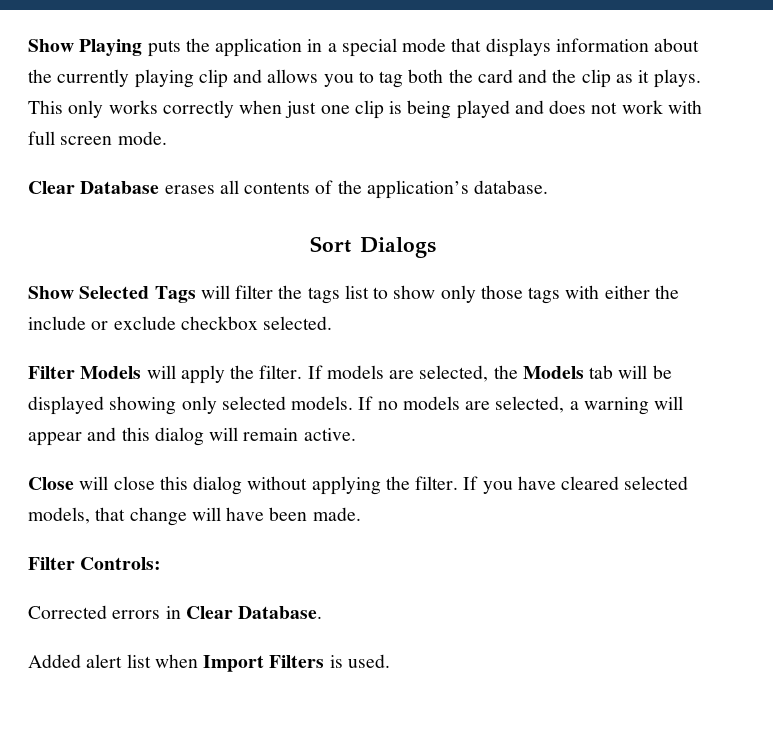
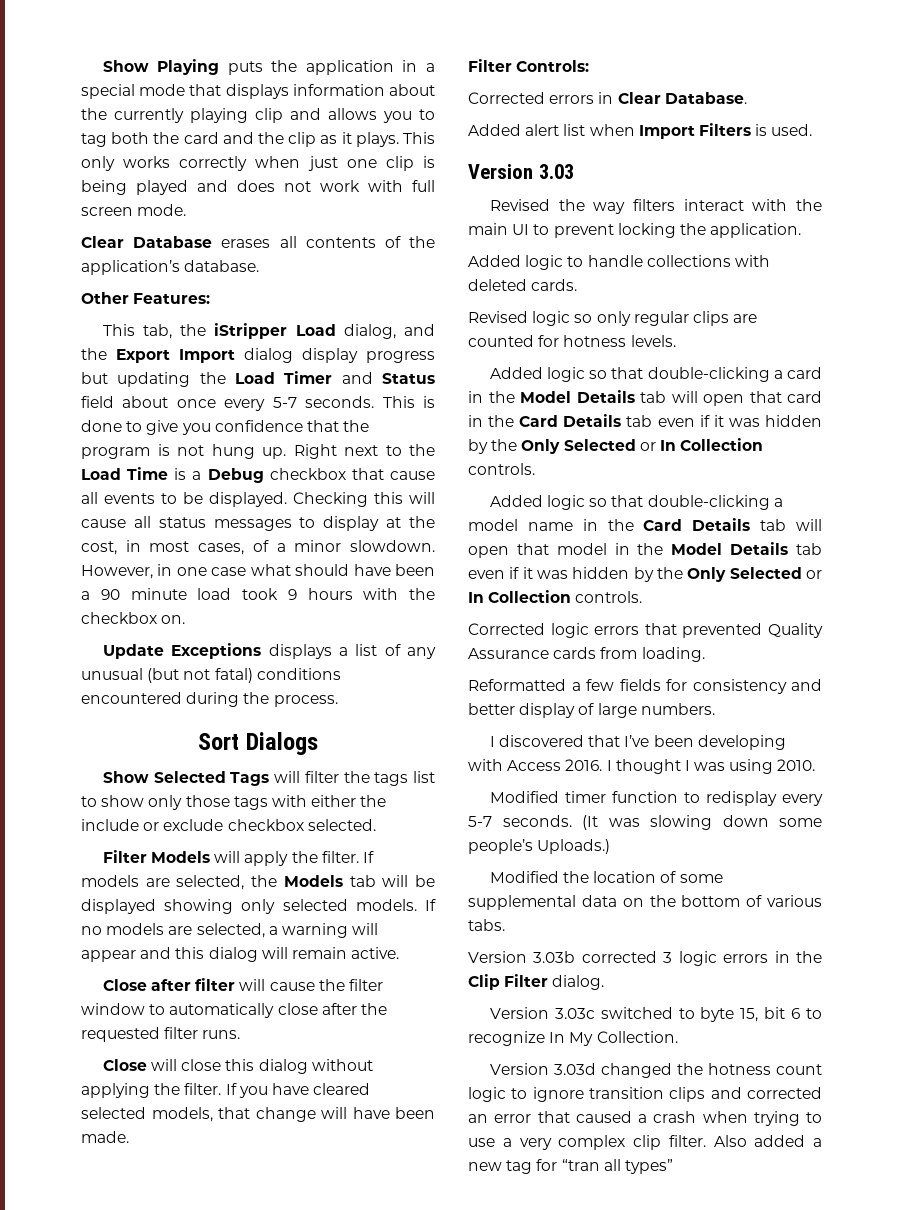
+ Other Features:
+ This tab, the iStripper Load dialog, and the Export Import dialog display progress but updating the Load Timer and Status field about once every 5-7 seconds. This is done to give you confidence that the program is not hung up. Right next to the Load Time is a Debug checkbox that cause all events to be displayed. Checking this will cause all status messages to display at the cost, in most cases, of a minor slowdown. However, in one case what should have been a 90 minute load took 9 hours with the checkbox on.
+ Update Exceptions displays a list of any unusual (but not fatal) conditions encountered during the process.
+ Close after filter will cause the filter window to automatically close after the requested filter runs.
+ Version 3.03
+ Revised the way filters interact with the main UI to prevent locking the application.
+ Added logic to handle collections with deleted cards.
+ Revised logic so only regular clips are counted for hotness levels.
+ Added logic so that double-clicking a card in the Model Details tab will open that card in the Card Details tab even if it was hidden by the Only Selected or In Collection controls.
+ Added logic so that double-clicking a model name in the Card Details tab will open that model in the Model Details tab even if it was hidden by the Only Selected or In Collection controls.
+ Corrected logic errors that prevented Quality Assurance cards from loading.
+ Reformatted a few fields for consistency and better display of large numbers.
+ I discovered that I’ve been developing with Access 2016. I thought I was using 2010.
+ Modified timer function to redisplay every 5-7 seconds. (It was slowing down some people’s Uploads.)
+ Modified the location of some supplemental data on the bottom of various tabs.
+ Version 3.03b corrected 3 logic errors in the Clip Filter dialog.
+ Version 3.03c switched to byte 15, bit 6 to recognize In My Collection.
+ Version 3.03d changed the hotness count logic to ignore transition clips and corrected an error that caused a crash when trying to use a very complex clip filter. Also added a new tag for “tran all types”

